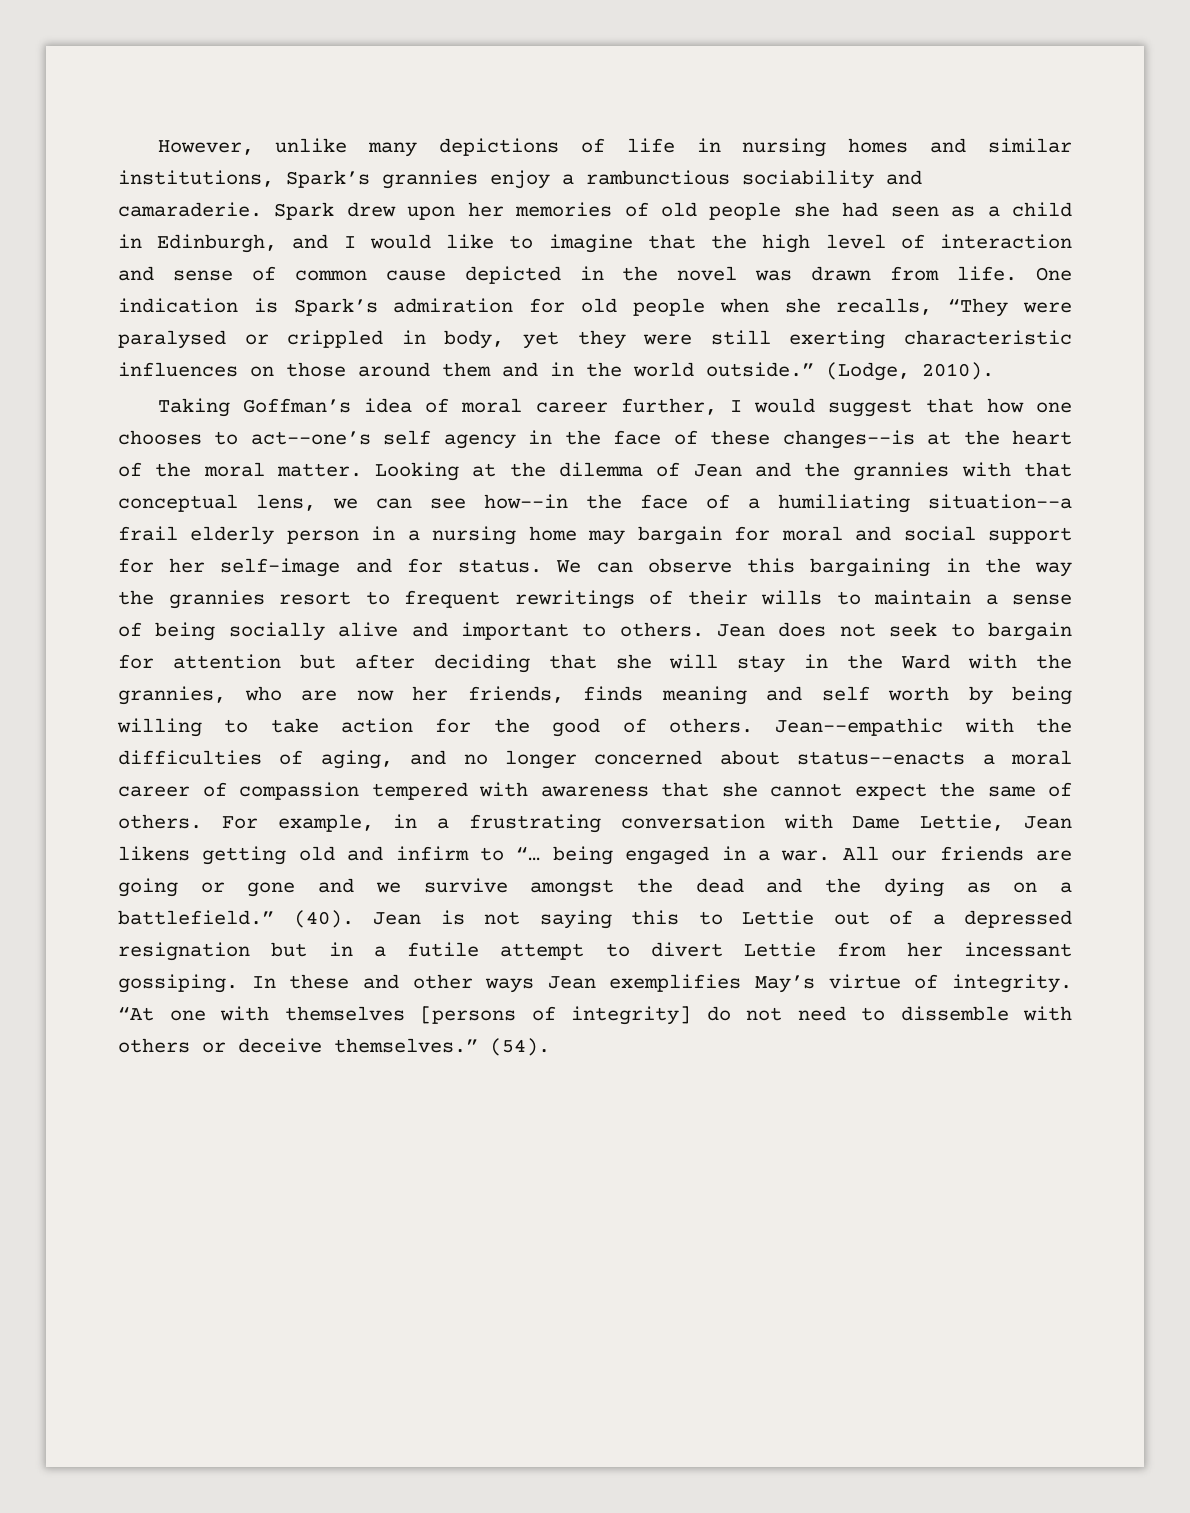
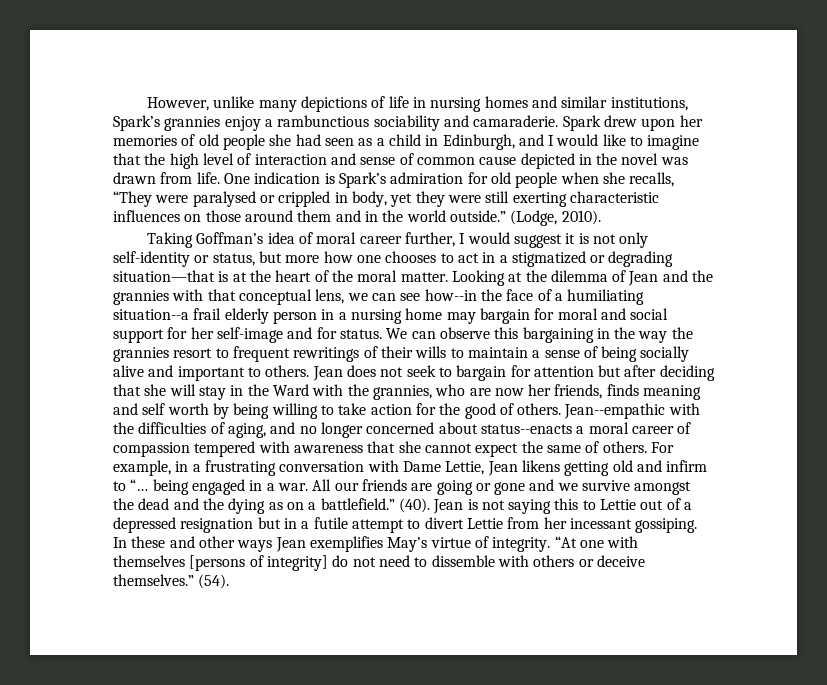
- Taking Goffman’s idea of moral career further, I would suggest that how one chooses to act--one’s self agency in the face of these changes--is at the heart of the moral matter.
+ Taking Goffman’s idea of moral career further, I would suggest it is not only self-identity or status, but more how one chooses to act in a stigmatized or degrading situation—that is at the heart of the moral matter.

